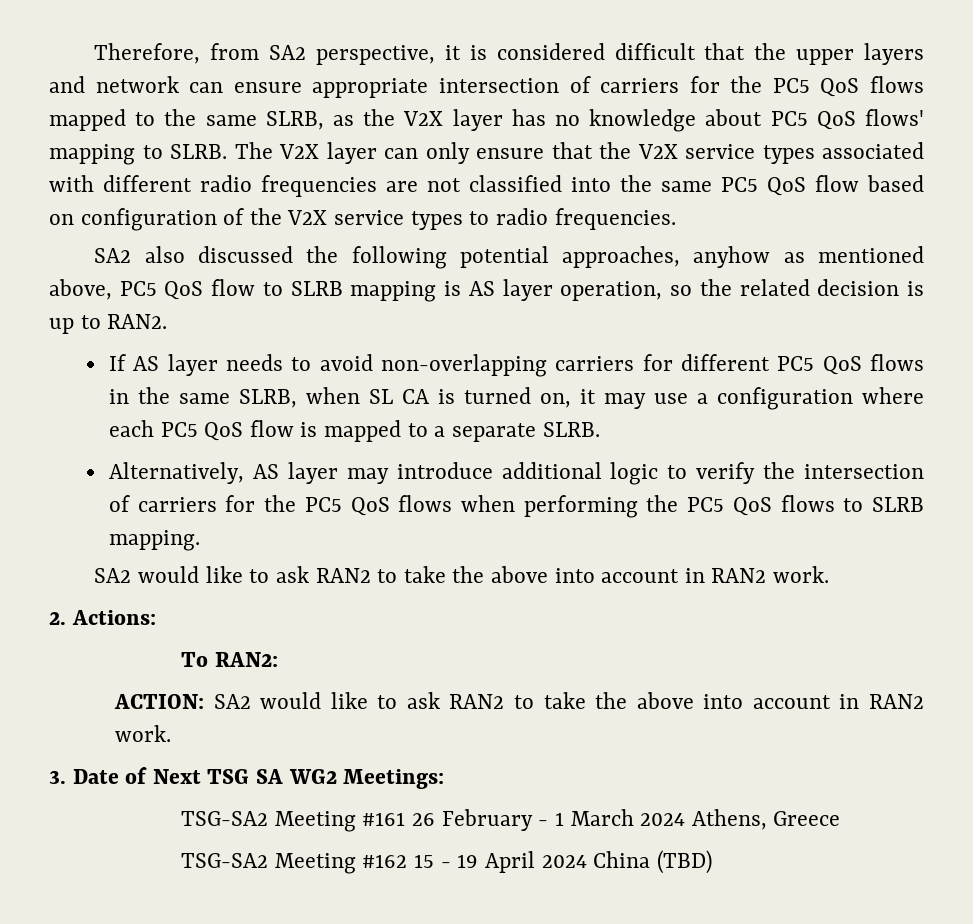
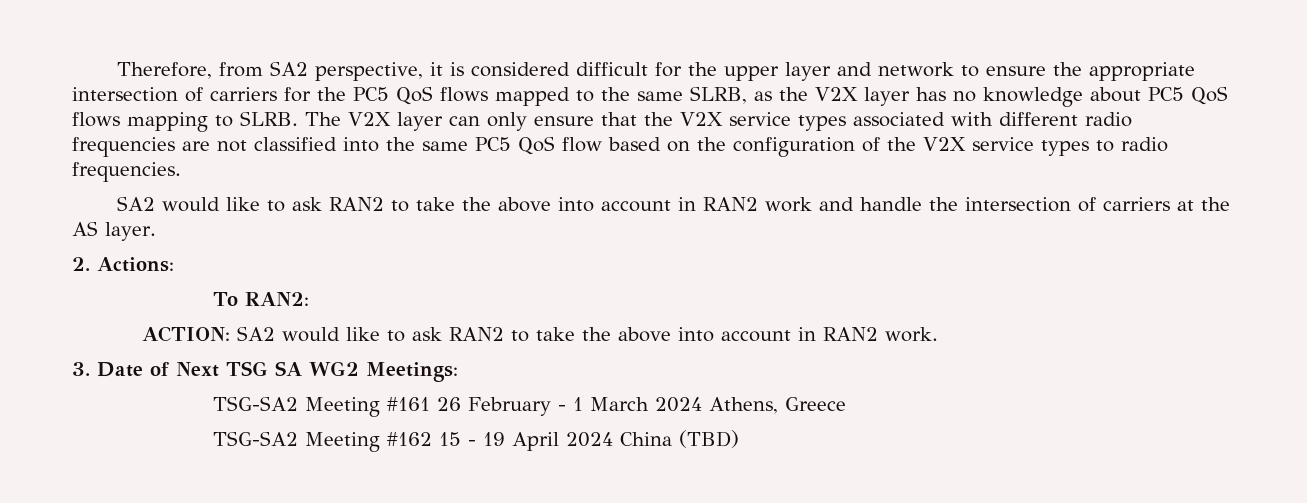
- Therefore, from SA2 perspective, it is considered difficult that the upper layers and network can ensure appropriate intersection of carriers for the PC5 QoS flows mapped to the same SLRB, as the V2X layer has no knowledge about PC5 QoS flows' mapping to SLRB.
+ Therefore, from SA2 perspective, it is considered difficult for the upper layer and network to ensure the appropriate intersection of carriers for the PC5 QoS flows mapped to the same SLRB, as the V2X layer has no knowledge about PC5 QoS flows mapping to SLRB.
- The V2X layer can only ensure that the V2X service types associated with different radio frequencies are not classified into the same PC5 QoS flow based on configuration of the V2X service types to radio frequencies.
+ The V2X layer can only ensure that the V2X service types associated with different radio frequencies are not classified into the same PC5 QoS flow based on the configuration of the V2X service types to radio frequencies.
- SA2 also discussed the following potential approaches, anyhow as mentioned above, PC5 QoS flow to SLRB mapping is AS layer operation, so the related decision is up to RAN2.
- If AS layer needs to avoid non-overlapping carriers for different PC5 QoS flows in the same SLRB, when SL CA is turned on, it may use a configuration where each PC5 QoS flow is mapped to a separate SLRB.
- Alternatively, AS layer may introduce additional logic to verify the intersection of carriers for the PC5 QoS flows when performing the PC5 QoS flows to SLRB mapping.
- SA2 would like to ask RAN2 to take the above into account in RAN2 work.
+ SA2 would like to ask RAN2 to take the above into account in RAN2 work and handle the intersection of carriers at the AS layer.

